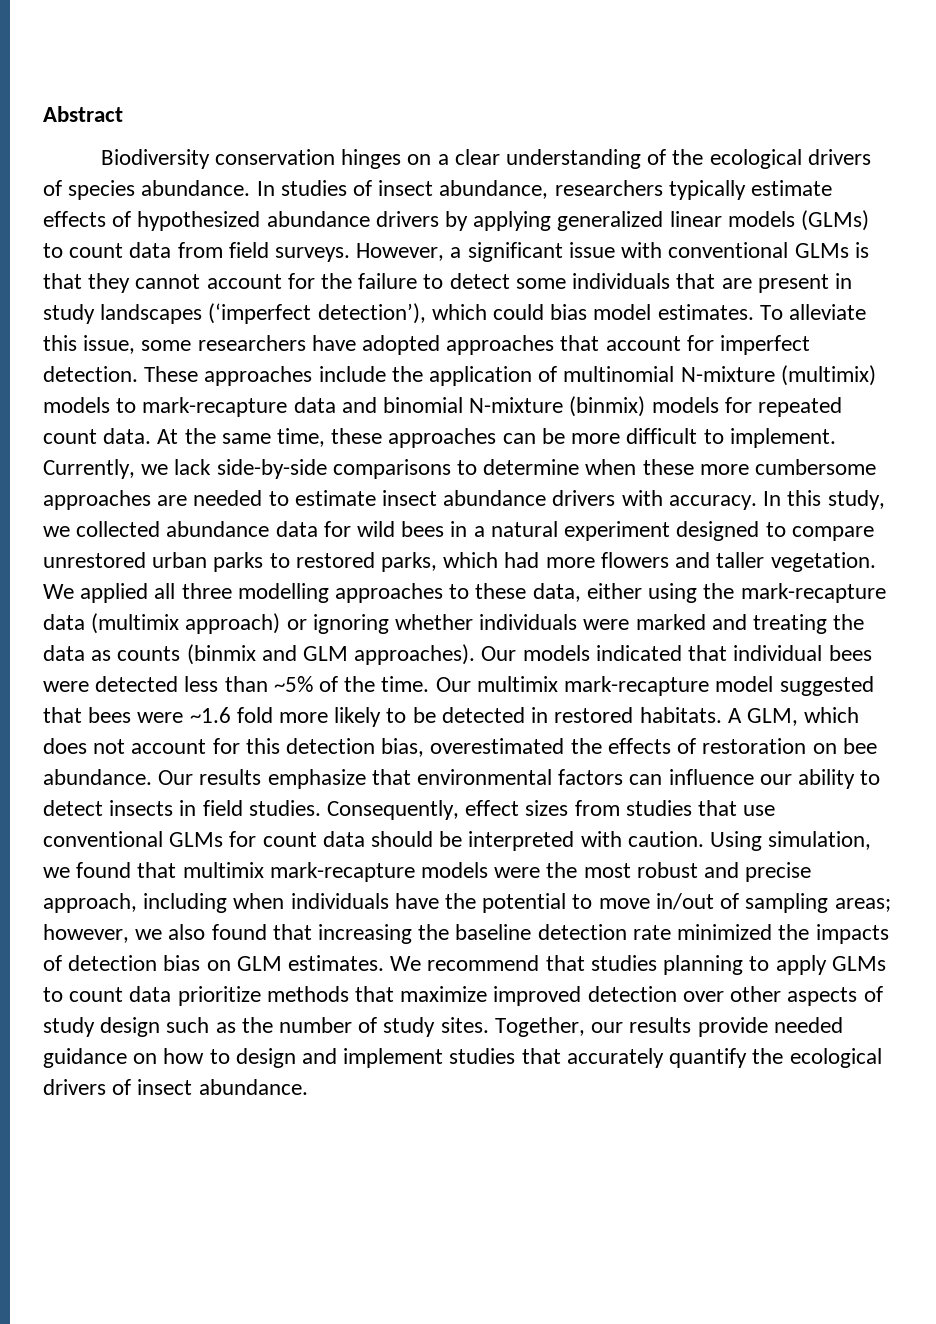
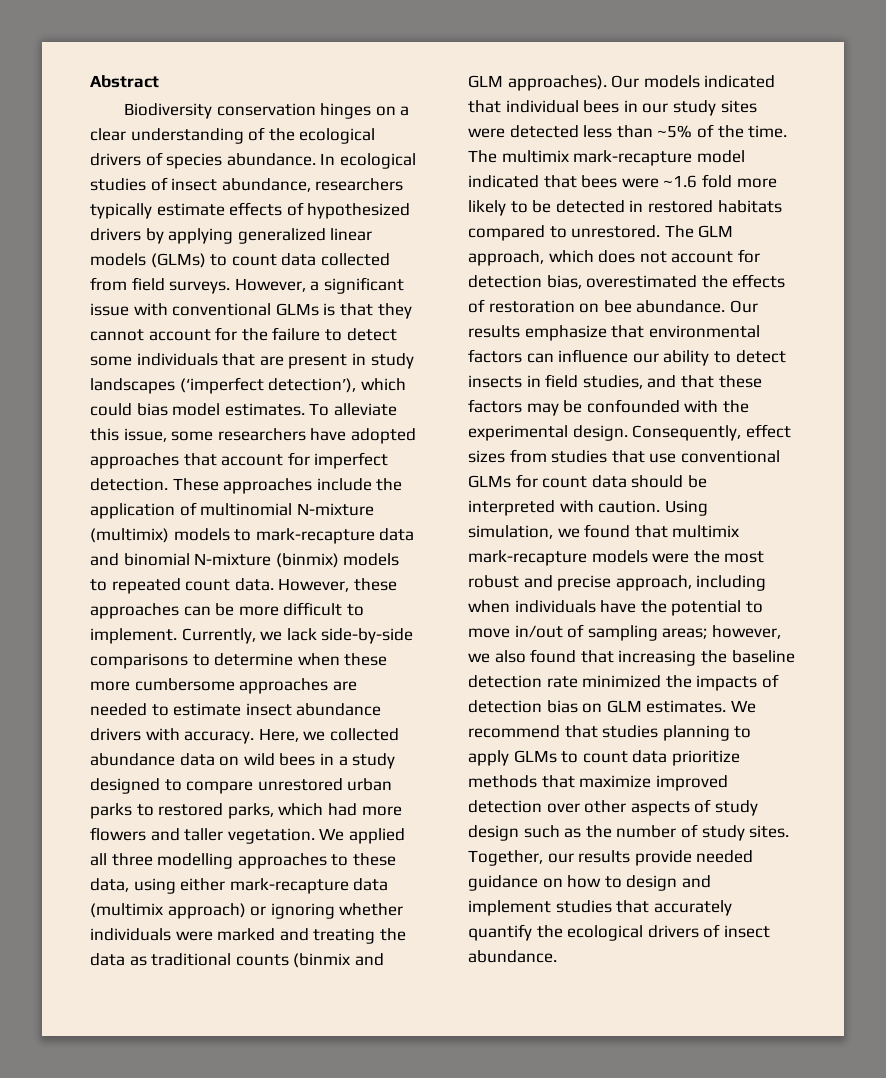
- In studies of insect abundance, researchers typically estimate effects of hypothesized abundance drivers by applying generalized linear models (GLMs) to count data from field surveys.
+ In ecological studies of insect abundance, researchers typically estimate effects of hypothesized drivers by applying generalized linear models (GLMs) to count data collected from field surveys.
- These approaches include the application of multinomial N-mixture (multimix) models to mark-recapture data and binomial N-mixture (binmix) models for repeated count data.
+ These approaches include the application of multinomial N-mixture (multimix) models to mark-recapture data and binomial N-mixture (binmix) models to repeated count data.
- At the same time, these approaches can be more difficult to implement.
+ However, these approaches can be more difficult to implement.
- In this study, we collected abundance data for wild bees in a natural experiment designed to compare unrestored urban parks to restored parks, which had more flowers and taller vegetation.
+ Here, we collected abundance data on wild bees in a study designed to compare unrestored urban parks to restored parks, which had more flowers and taller vegetation.
- We applied all three modelling approaches to these data, either using the mark-recapture data (multimix approach) or ignoring whether individuals were marked and treating the data as counts (binmix and GLM approaches).
+ We applied all three modelling approaches to these data, using either mark-recapture data (multimix approach) or ignoring whether individuals were marked and treating the data as traditional counts (binmix and GLM approaches).
- Our models indicated that individual bees were detected less than ~5% of the time.
+ Our models indicated that individual bees in our study sites were detected less than ~5% of the time.
- Our multimix mark-recapture model suggested that bees were ~1.6 fold more likely to be detected in restored habitats. A GLM, which does not account for this detection bias, overestimated the effects of restoration on bee abundance.
+ The multimix mark-recapture model indicated that bees were ~1.6 fold more likely to be detected in restored habitats compared to unrestored. The GLM approach, which does not account for detection bias, overestimated the effects of restoration on bee abundance.
- Our results emphasize that environmental factors can influence our ability to detect insects in field studies.
+ Our results emphasize that environmental factors can influence our ability to detect insects in field studies, and that these factors may be confounded with the experimental design.

